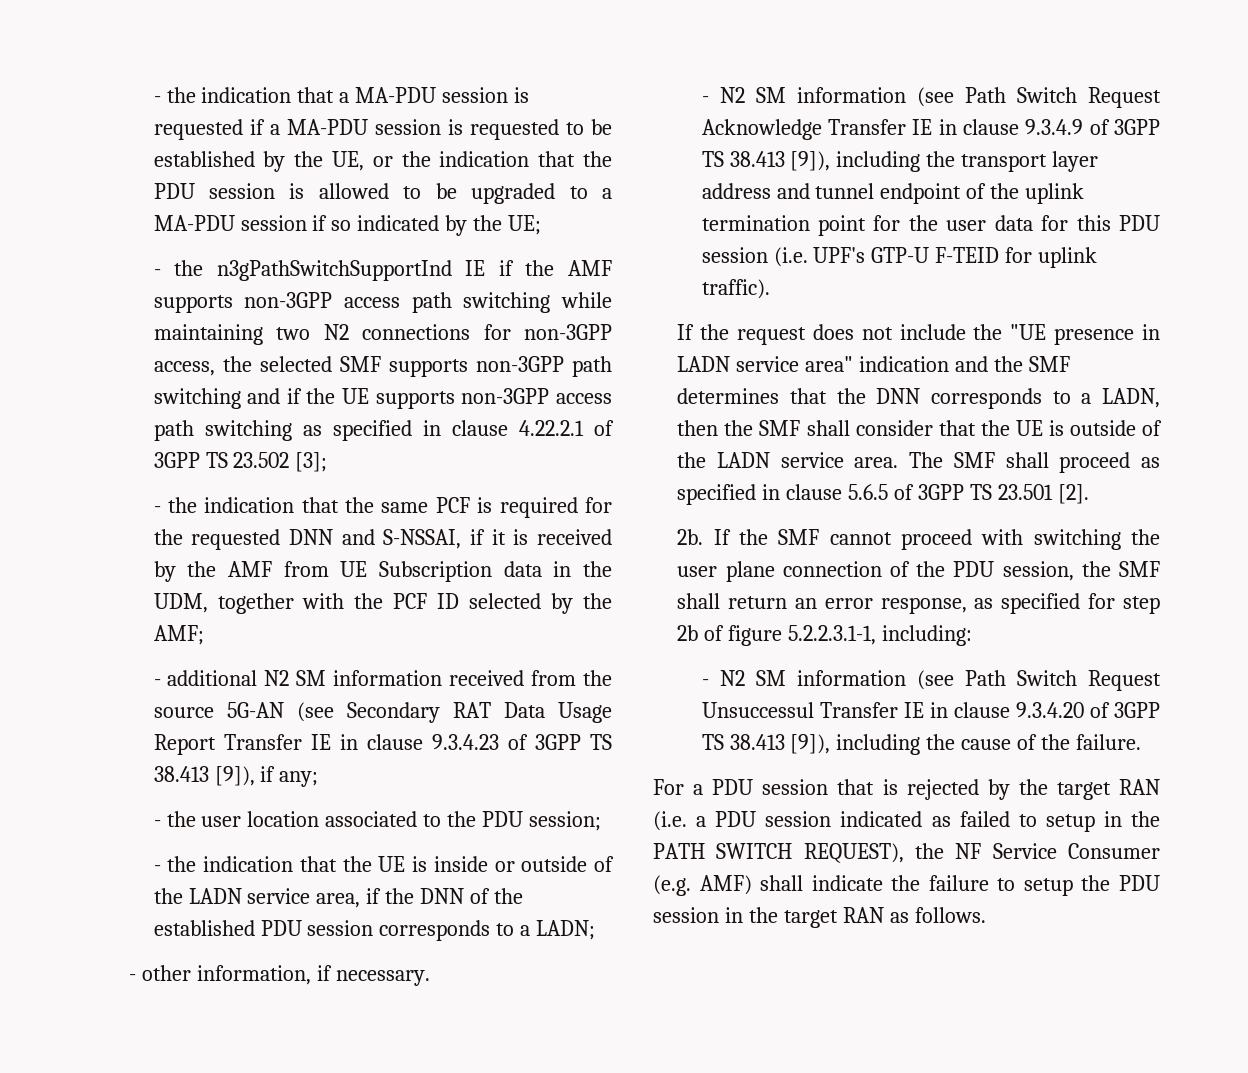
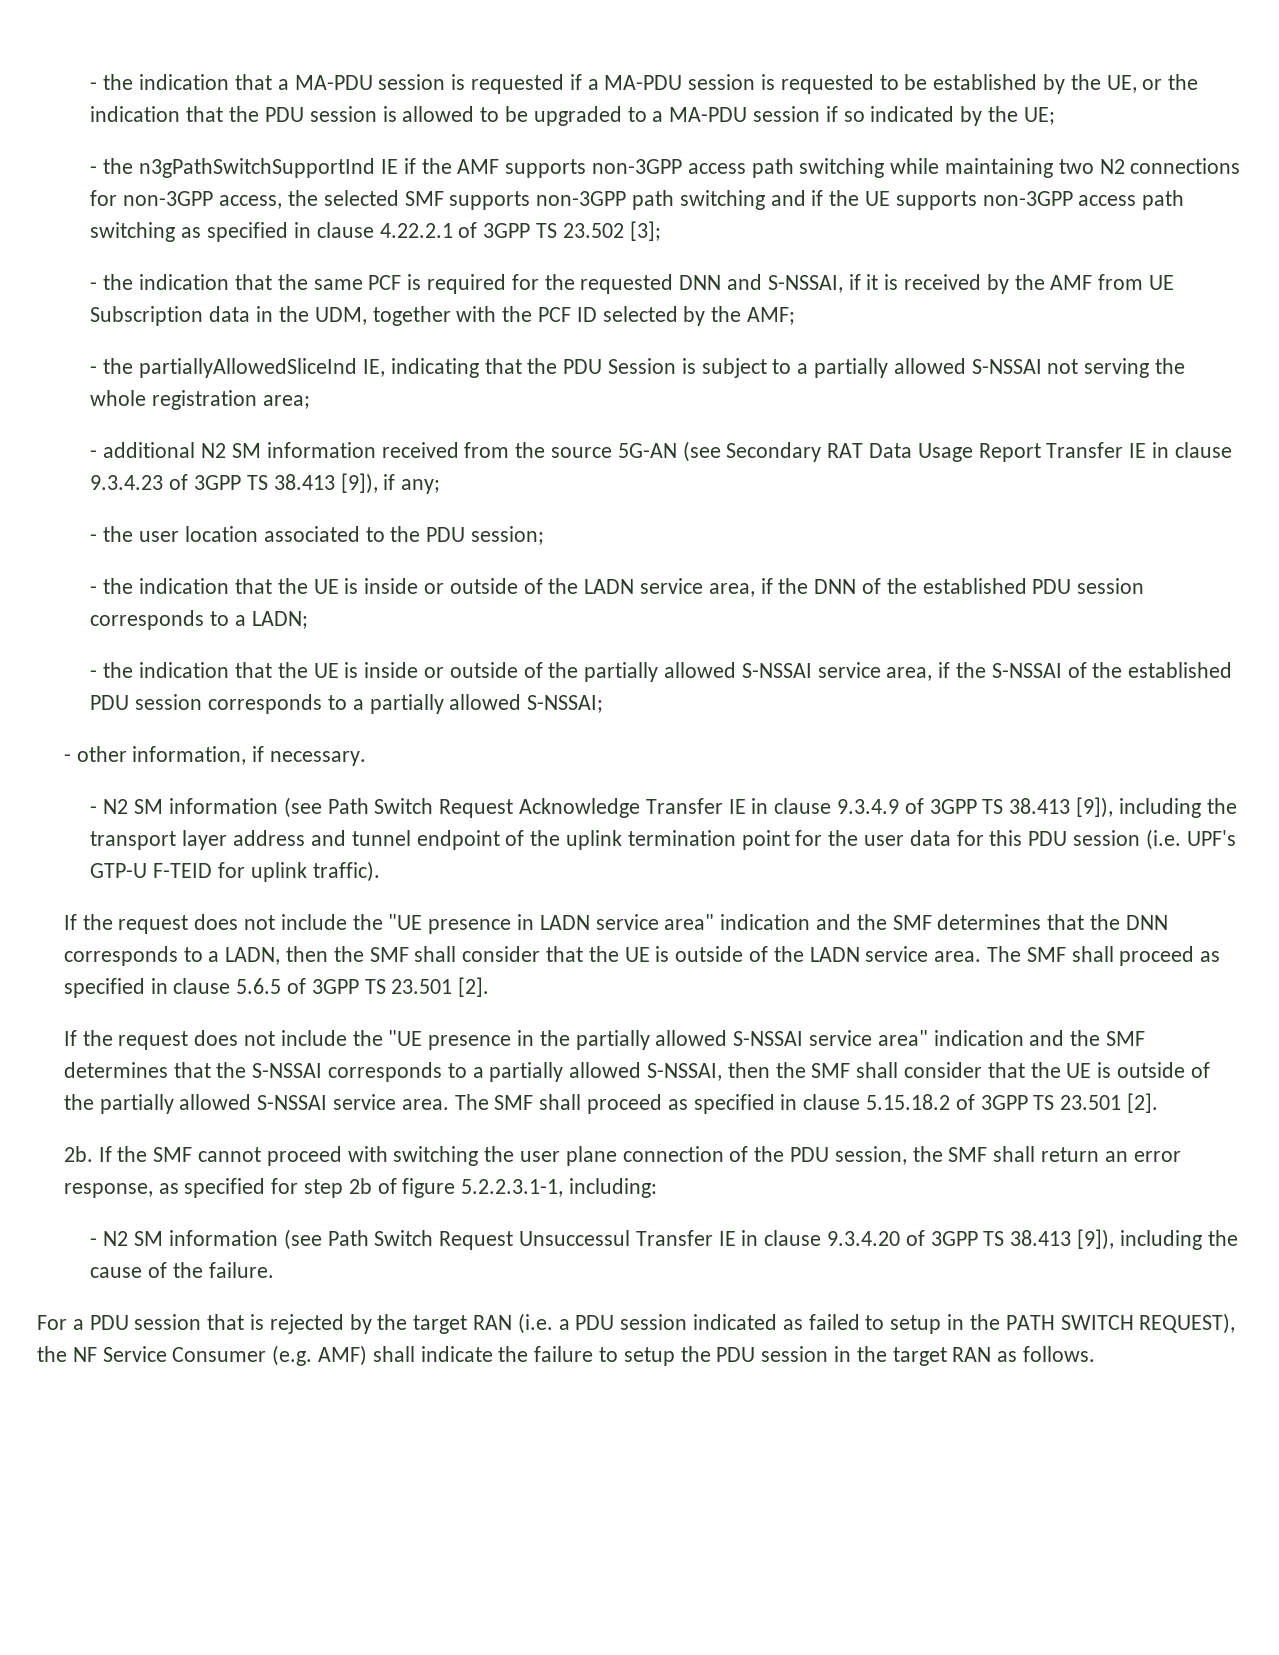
+ - the partiallyAllowedSliceInd IE, indicating that the PDU Session is subject to a partially allowed S-NSSAI not serving the whole registration area;
+ - the indication that the UE is inside or outside of the partially allowed S-NSSAI service area, if the S-NSSAI of the established PDU session corresponds to a partially allowed S-NSSAI;
+ If the request does not include the "UE presence in the partially allowed S-NSSAI service area" indication and the SMF determines that the S-NSSAI corresponds to a partially allowed S-NSSAI, then the SMF shall consider that the UE is outside of the partially allowed S-NSSAI service area. The SMF shall proceed as specified in clause 5.15.18.2 of 3GPP TS 23.501 [2].

